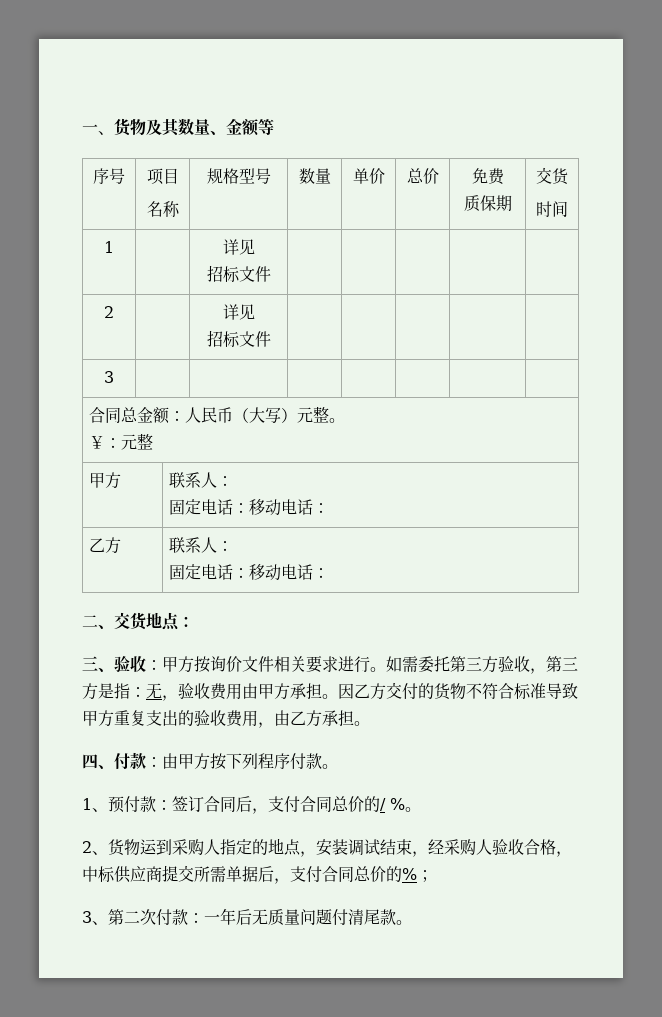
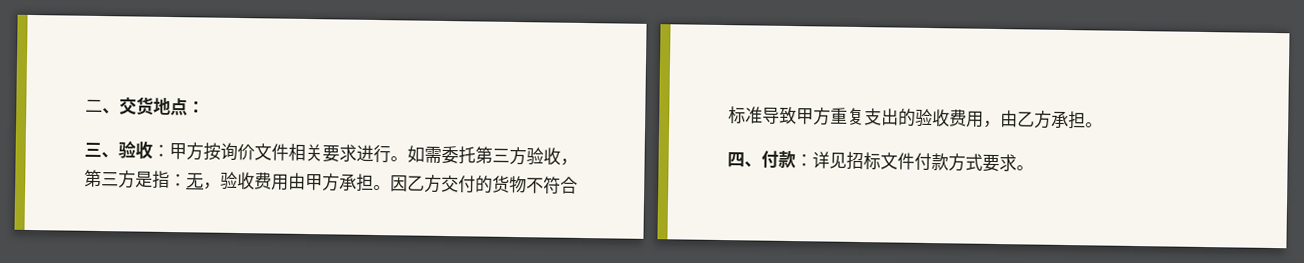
- 一、货物及其数量、金额等
- 序号 | 项目
- 名称 | 规格型号 | 数量 | 单价 | 总价 | 免费
- 质保期 | 交货
- 时间
- 1 | | 详见
- 招标文件 | | | | |
- 2 | | 详见
- 招标文件 | | | | |
- 3 | | | | | | |
- 合同总金额：人民币（大写）元整。
- ￥：元整
- 甲方 | 联系人：
- 固定电话：移动电话：
- 乙方 | 联系人：
- 固定电话：移动电话：
- 四、付款：由甲方按下列程序付款。
- 1、预付款：签订合同后，支付合同总价的/ %。
- 2、货物运到采购人指定的地点，安装调试结束，经采购人验收合格，中标供应商提交所需单据后，支付合同总价的%；
- 3、第二次付款：一年后无质量问题付清尾款。
+ 四、付款：详见招标文件付款方式要求。

